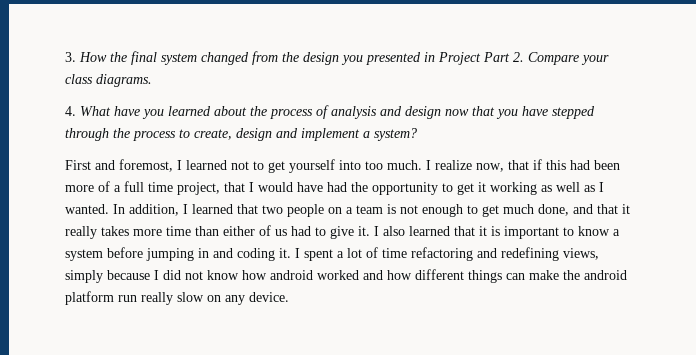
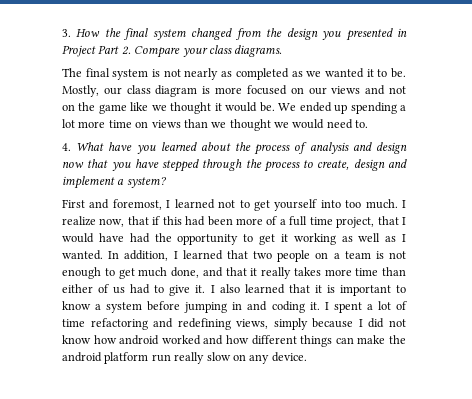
+ The final system is not nearly as completed as we wanted it to be. Mostly, our class diagram is more focused on our views and not on the game like we thought it would be. We ended up spending a lot more time on views than we thought we would need to.

